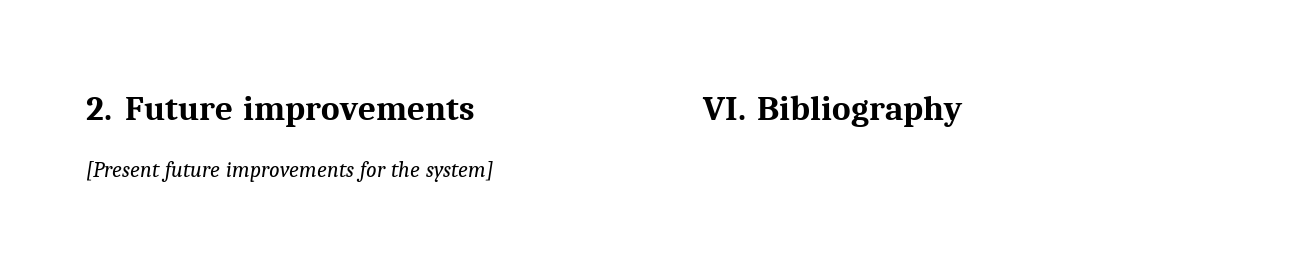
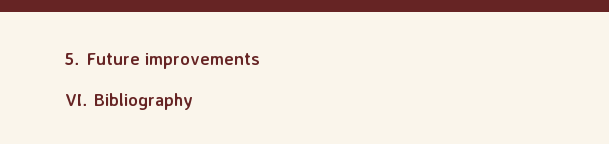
- 2. Future improvements
+ 5. Future improvements
- [Present future improvements for the system]

